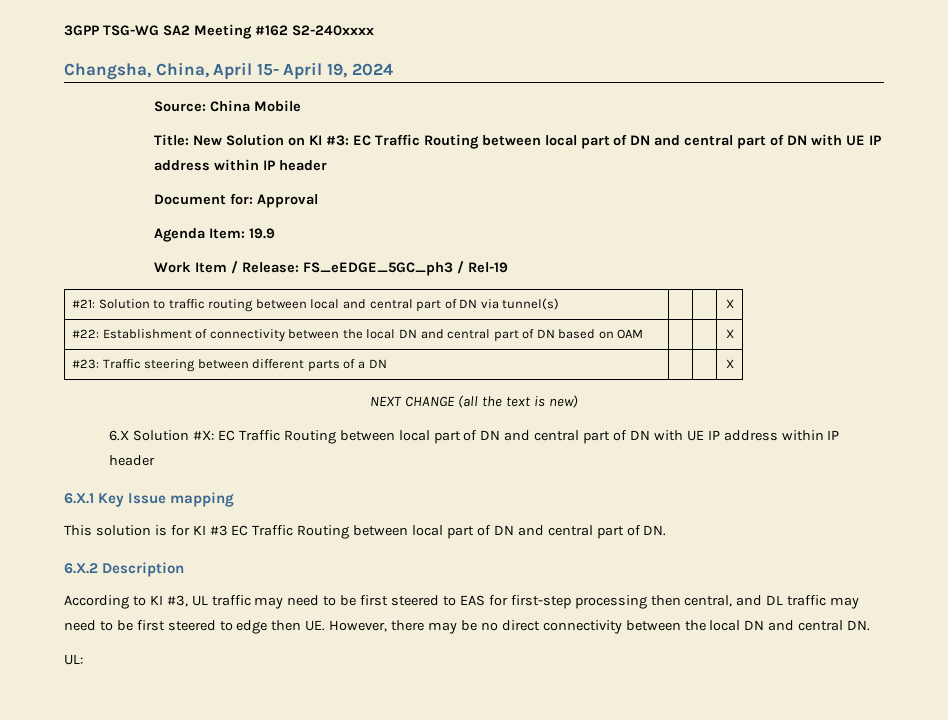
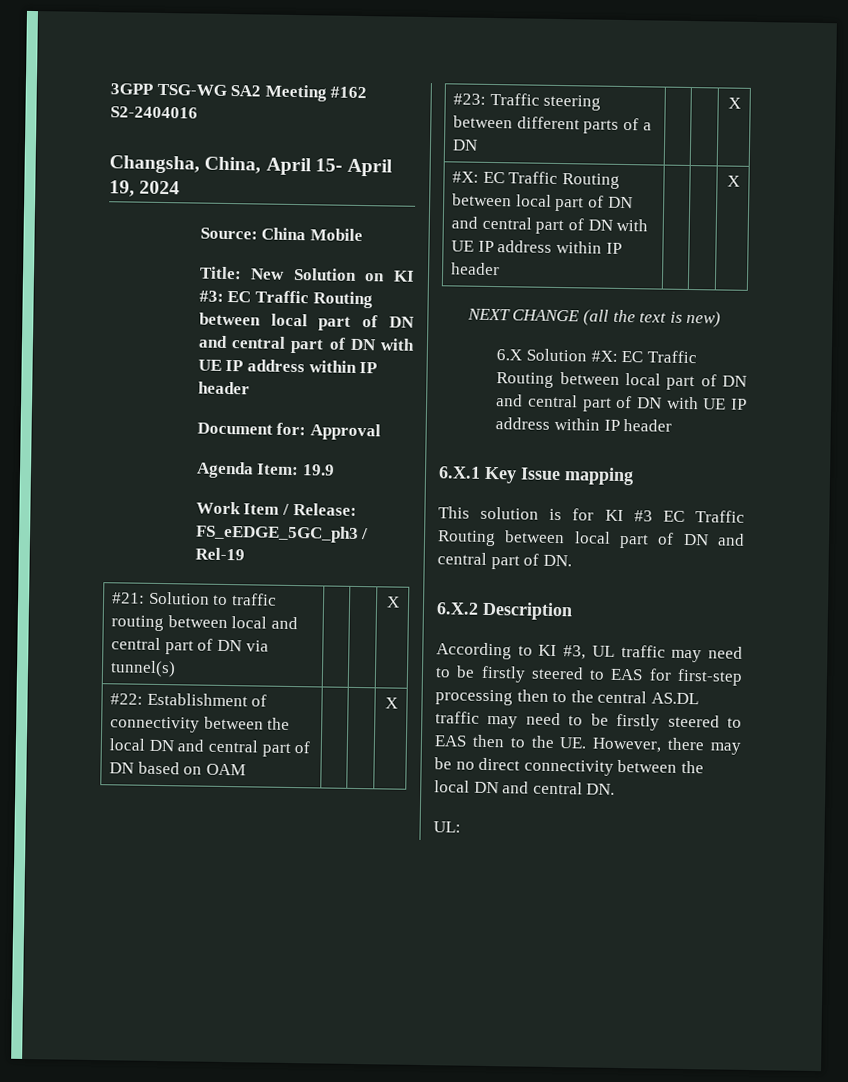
- 3GPP TSG-WG SA2 Meeting #162 S2-240xxxx
+ 3GPP TSG-WG SA2 Meeting #162 S2-2404016
+ #X: EC Traffic Routing between local part of DN and central part of DN with UE IP address within IP header | | | X
- According to KI #3, UL traffic may need to be first steered to EAS for first-step processing then central, and DL traffic may need to be first steered to edge then UE. However, there may be no direct connectivity between the local DN and central DN.
+ According to KI #3, UL traffic may need to be firstly steered to EAS for first-step processing then to the central AS.DL traffic may need to be firstly steered to EAS then to the UE. However, there may be no direct connectivity between the local DN and central DN.

